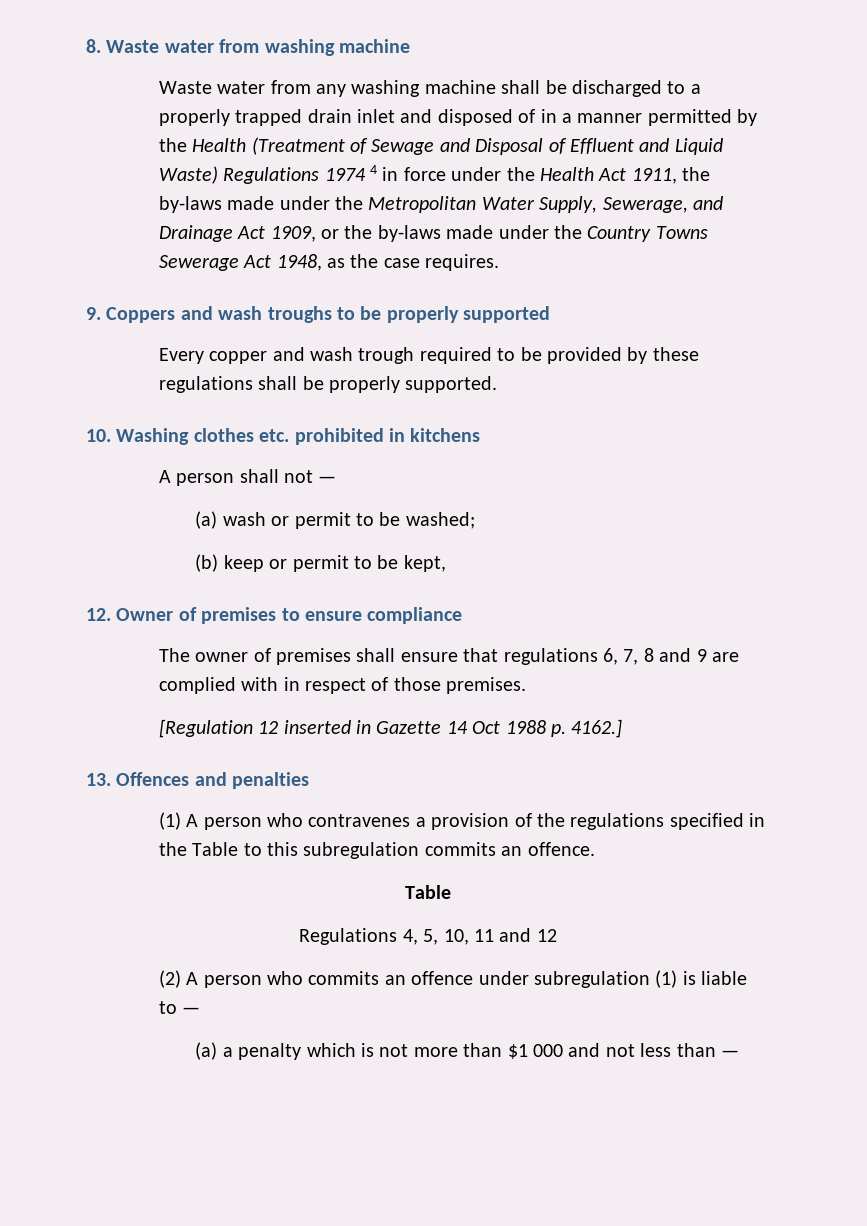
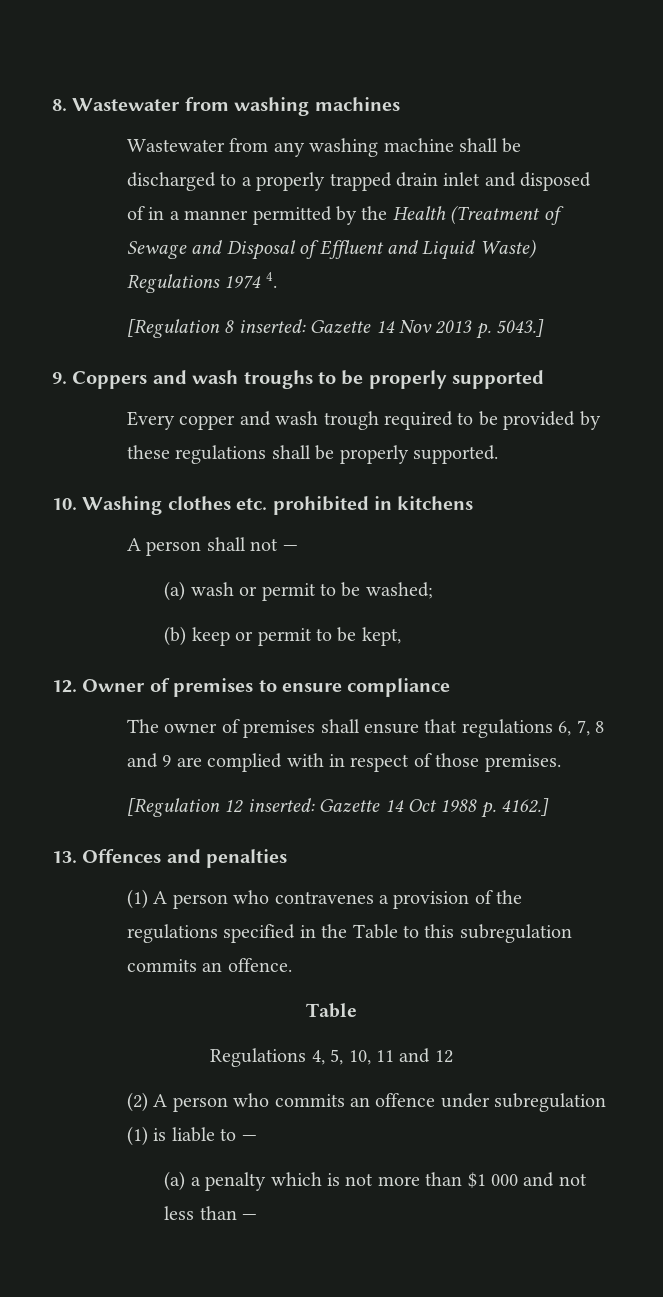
- 8. Waste water from washing machine
- Waste water from any washing machine shall be discharged to a properly trapped drain inlet and disposed of in a manner permitted by the Health (Treatment of Sewage and Disposal of Effluent and Liquid Waste) Regulations 1974 4 in force under the Health Act 1911, the by-laws made under the Metropolitan Water Supply, Sewerage, and Drainage Act 1909, or the by-laws made under the Country Towns Sewerage Act 1948, as the case requires.
+ 8. Wastewater from washing machines
+ Wastewater from any washing machine shall be discharged to a properly trapped drain inlet and disposed of in a manner permitted by the Health (Treatment of Sewage and Disposal of Effluent and Liquid Waste) Regulations 1974 4.
+ [Regulation 8 inserted: Gazette 14 Nov 2013 p. 5043.]
- [Regulation 12 inserted in Gazette 14 Oct 1988 p. 4162.]
+ [Regulation 12 inserted: Gazette 14 Oct 1988 p. 4162.]

